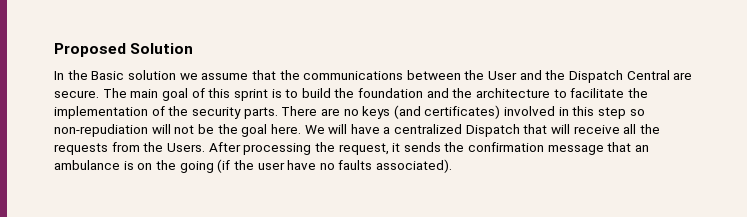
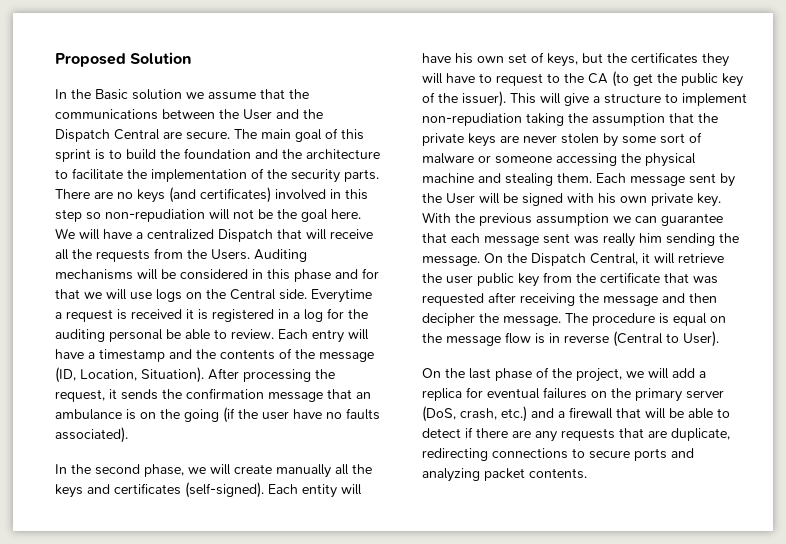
+ Auditing mechanisms will be considered in this phase and for that we will use logs on the Central side. Everytime a request is received it is registered in a log for the auditing personal be able to review. Each entry will have a timestamp and the contents of the message (ID, Location, Situation).
+ In the second phase, we will create manually all the keys and certificates (self-signed). Each entity will have his own set of keys, but the certificates they will have to request to the CA (to get the public key of the issuer). This will give a structure to implement non-repudiation taking the assumption that the private keys are never stolen by some sort of malware or someone accessing the physical machine and stealing them. Each message sent by the User will be signed with his own private key. With the previous assumption we can guarantee that each message sent was really him sending the message. On the Dispatch Central, it will retrieve the user public key from the certificate that was requested after receiving the message and then decipher the message. The procedure is equal on the message flow is in reverse (Central to User).
+ On the last phase of the project, we will add a replica for eventual failures on the primary server (DoS, crash, etc.) and a firewall that will be able to detect if there are any requests that are duplicate, redirecting connections to secure ports and analyzing packet contents.

